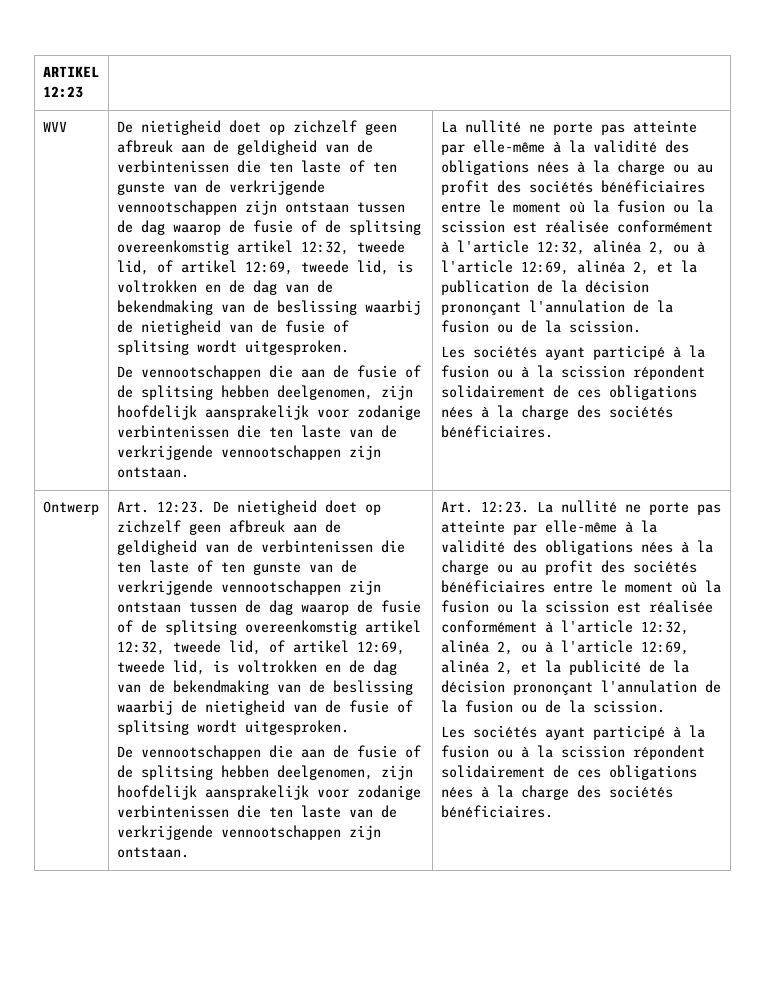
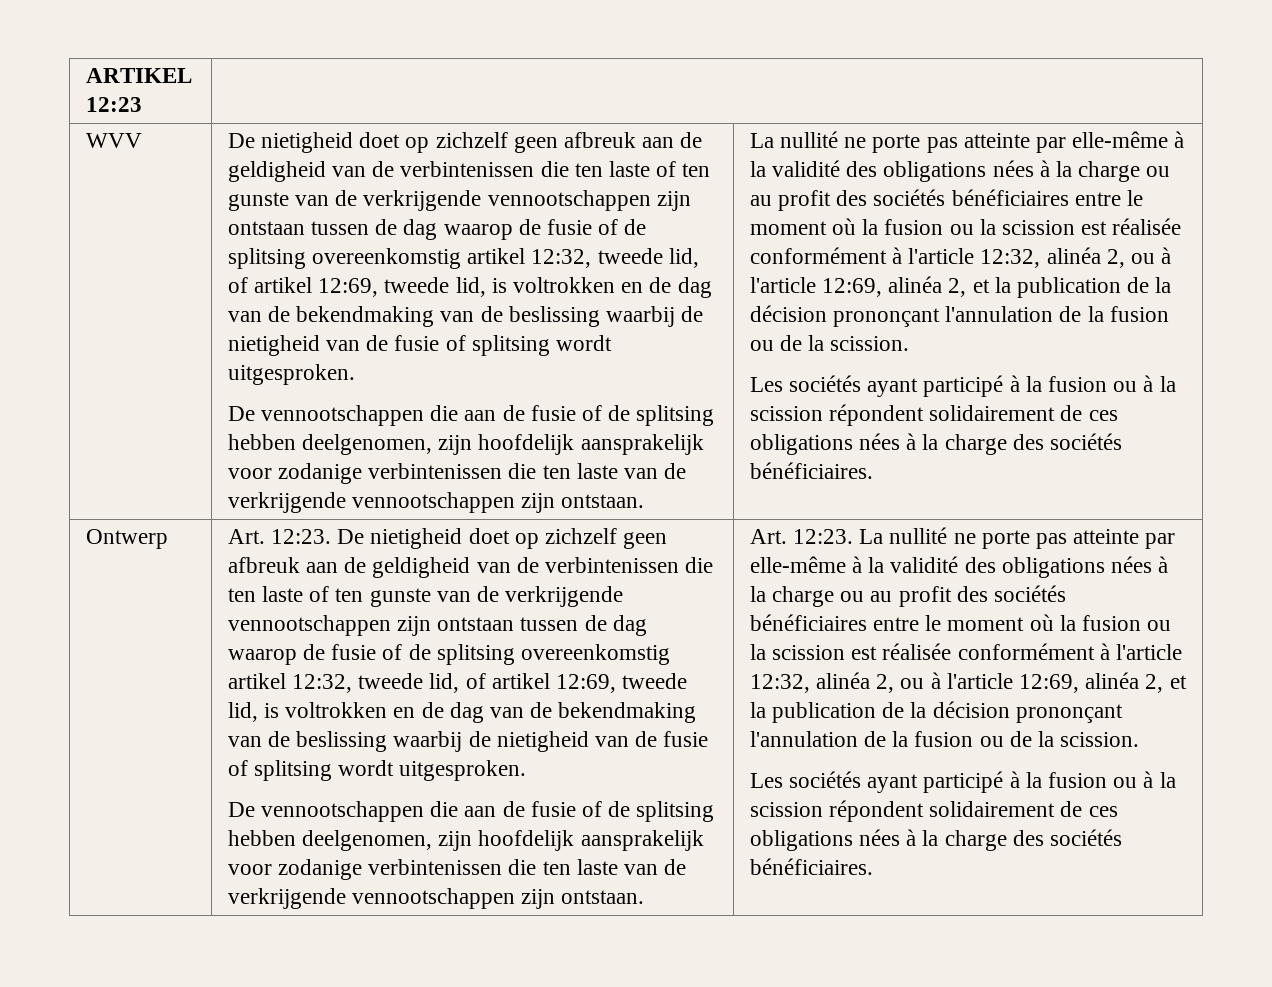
- Art. 12:23. La nullité ne porte pas atteinte par elle-même à la validité des obligations nées à la charge ou au profit des sociétés bénéficiaires entre le moment où la fusion ou la scission est réalisée conformément à l'article 12:32, alinéa 2, ou à l'article 12:69, alinéa 2, et la publicité de la décision prononçant l'annulation de la fusion ou de la scission.
+ Art. 12:23. La nullité ne porte pas atteinte par elle-même à la validité des obligations nées à la charge ou au profit des sociétés bénéficiaires entre le moment où la fusion ou la scission est réalisée conformément à l'article 12:32, alinéa 2, ou à l'article 12:69, alinéa 2, et la publication de la décision prononçant l'annulation de la fusion ou de la scission.

